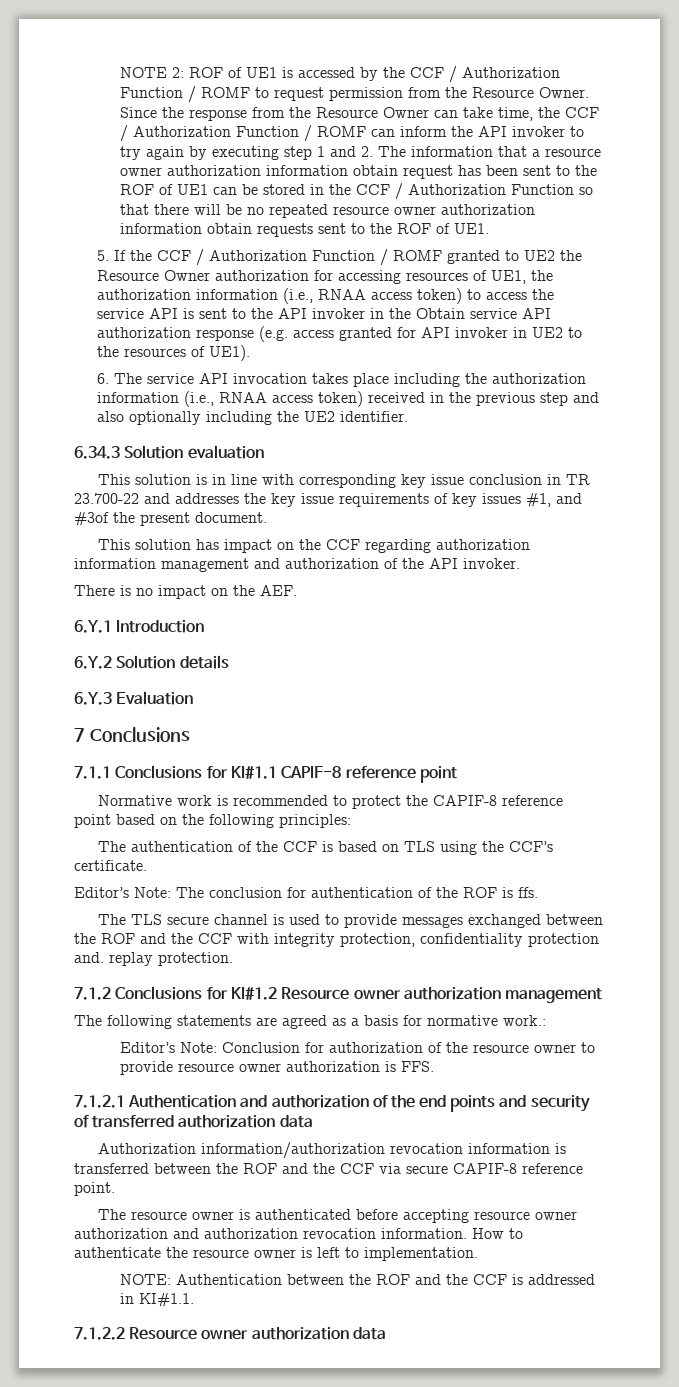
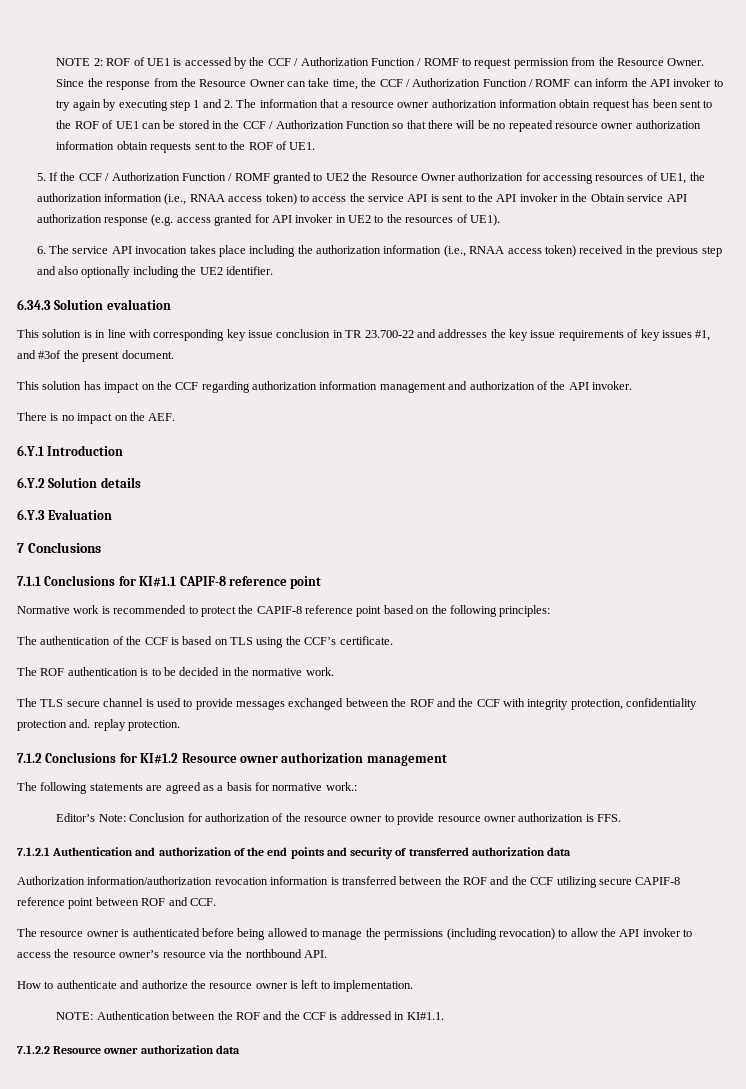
- Editor’s Note: The conclusion for authentication of the ROF is ffs.
+ The ROF authentication is to be decided in the normative work.
- Authorization information/authorization revocation information is transferred between the ROF and the CCF via secure CAPIF-8 reference point.
+ Authorization information/authorization revocation information is transferred between the ROF and the CCF utilizing secure CAPIF-8 reference point between ROF and CCF.
- The resource owner is authenticated before accepting resource owner authorization and authorization revocation information. How to authenticate the resource owner is left to implementation.
+ The resource owner is authenticated before being allowed to manage the permissions (including revocation) to allow the API invoker to access the resource owner’s resource via the northbound API.
+ How to authenticate and authorize the resource owner is left to implementation.

